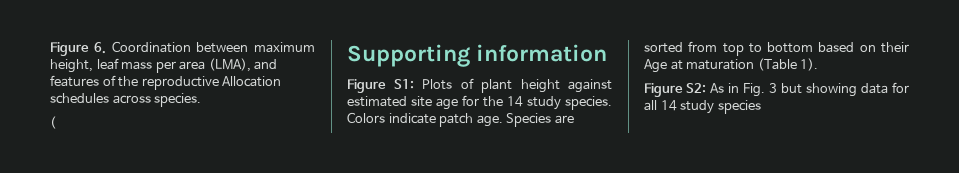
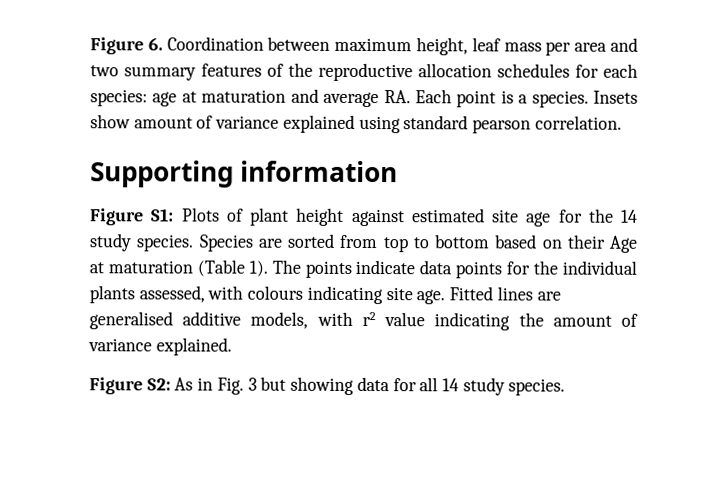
- Figure 6. Coordination between maximum height, leaf mass per area (LMA), and features of the reproductive Allocation schedules across species.
- (
+ Figure 6. Coordination between maximum height, leaf mass per area and two summary features of the reproductive allocation schedules for each species: age at maturation and average RA. Each point is a species. Insets show amount of variance explained using standard pearson correlation.
- Colors indicate patch age.
+ The points indicate data points for the individual plants assessed, with colours indicating site age. Fitted lines are generalised additive models, with r2 value indicating the amount of variance explained.
- Figure S2: As in Fig. 3 but showing data for all 14 study species
+ Figure S2: As in Fig. 3 but showing data for all 14 study species.

